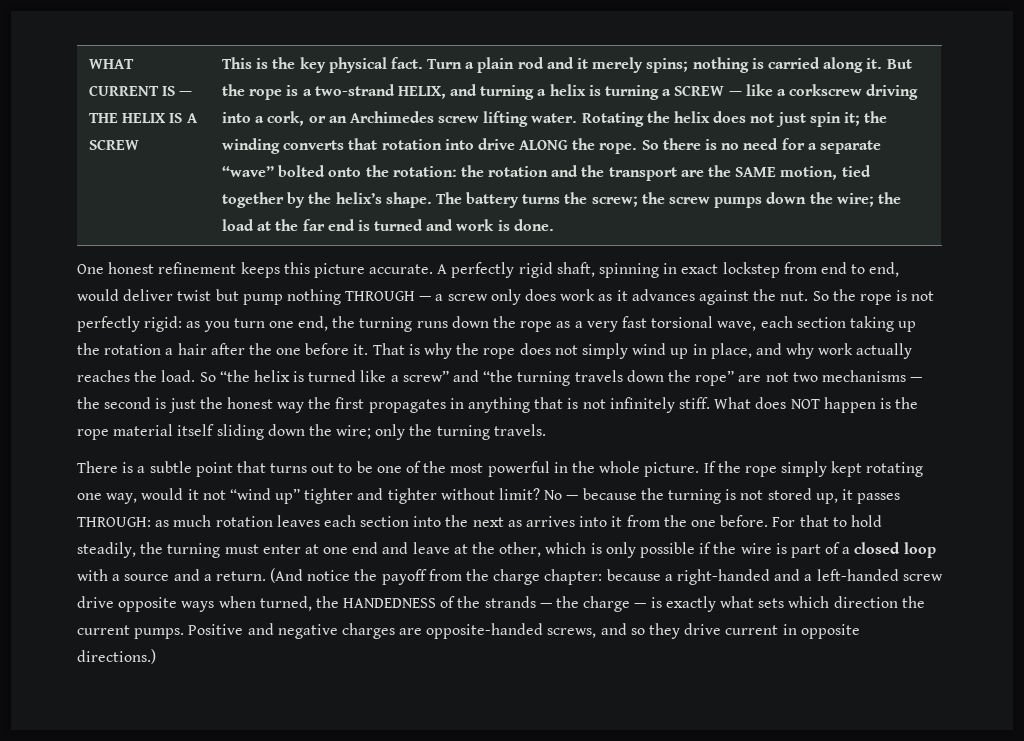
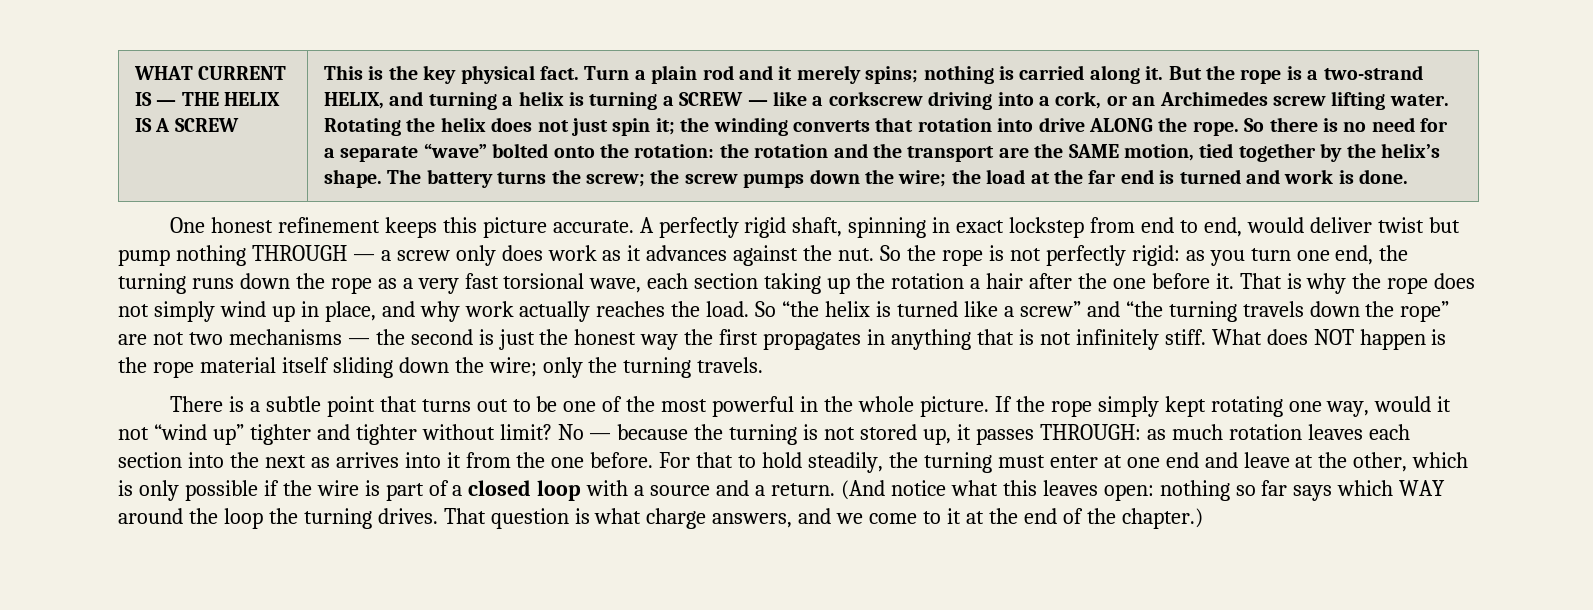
- (And notice the payoff from the charge chapter: because a right-handed and a left-handed screw drive opposite ways when turned, the HANDEDNESS of the strands — the charge — is exactly what sets which direction the current pumps. Positive and negative charges are opposite-handed screws, and so they drive current in opposite directions.)
+ (And notice what this leaves open: nothing so far says which WAY around the loop the turning drives. That question is what charge answers, and we come to it at the end of the chapter.)

